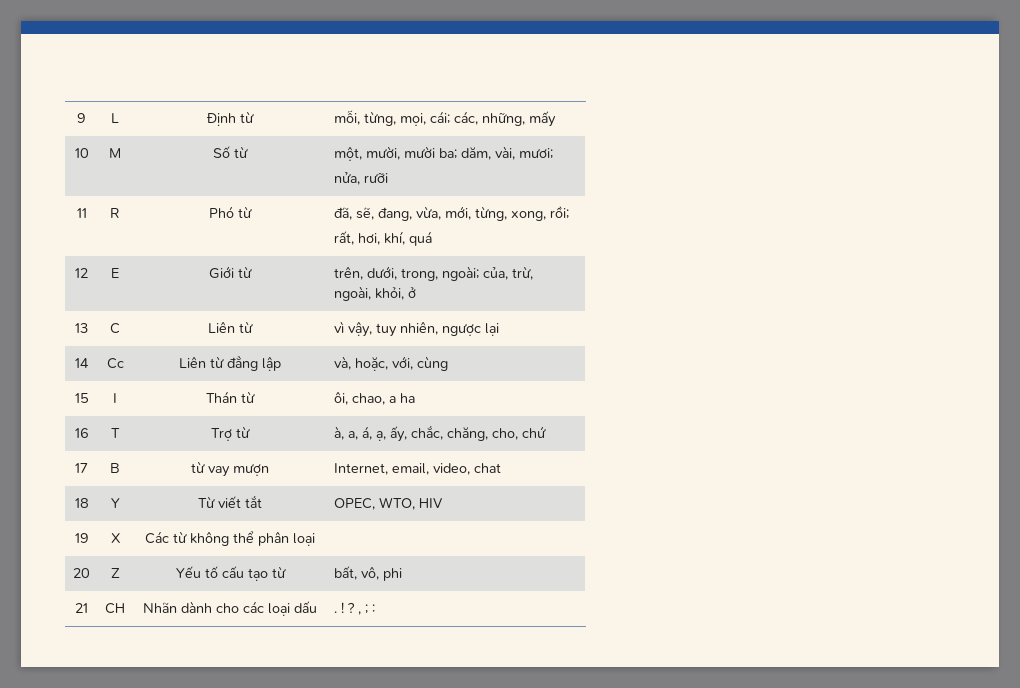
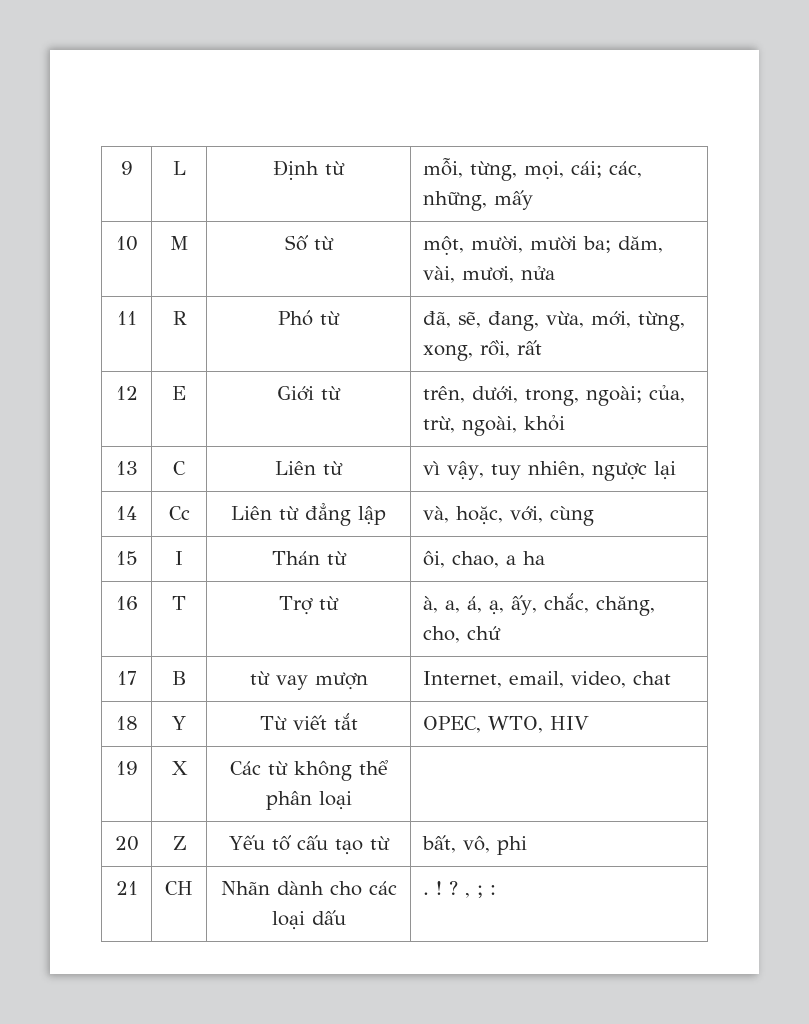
- 10 | M | Số từ | một, mười, mười ba; dăm, vài, mươi;
- nửa, rưỡi
+ 10 | M | Số từ | một, mười, mười ba; dăm, vài, mươi, nửa
- 11 | R | Phó từ | đã, sẽ, đang, vừa, mới, từng, xong, rồi;
- rất, hơi, khí, quá
+ 11 | R | Phó từ | đã, sẽ, đang, vừa, mới, từng, xong, rồi, rất
- 12 | E | Giới từ | trên, dưới, trong, ngoài; của, trừ,
- ngoài, khỏi, ở
+ 12 | E | Giới từ | trên, dưới, trong, ngoài; của, trừ, ngoài, khỏi

